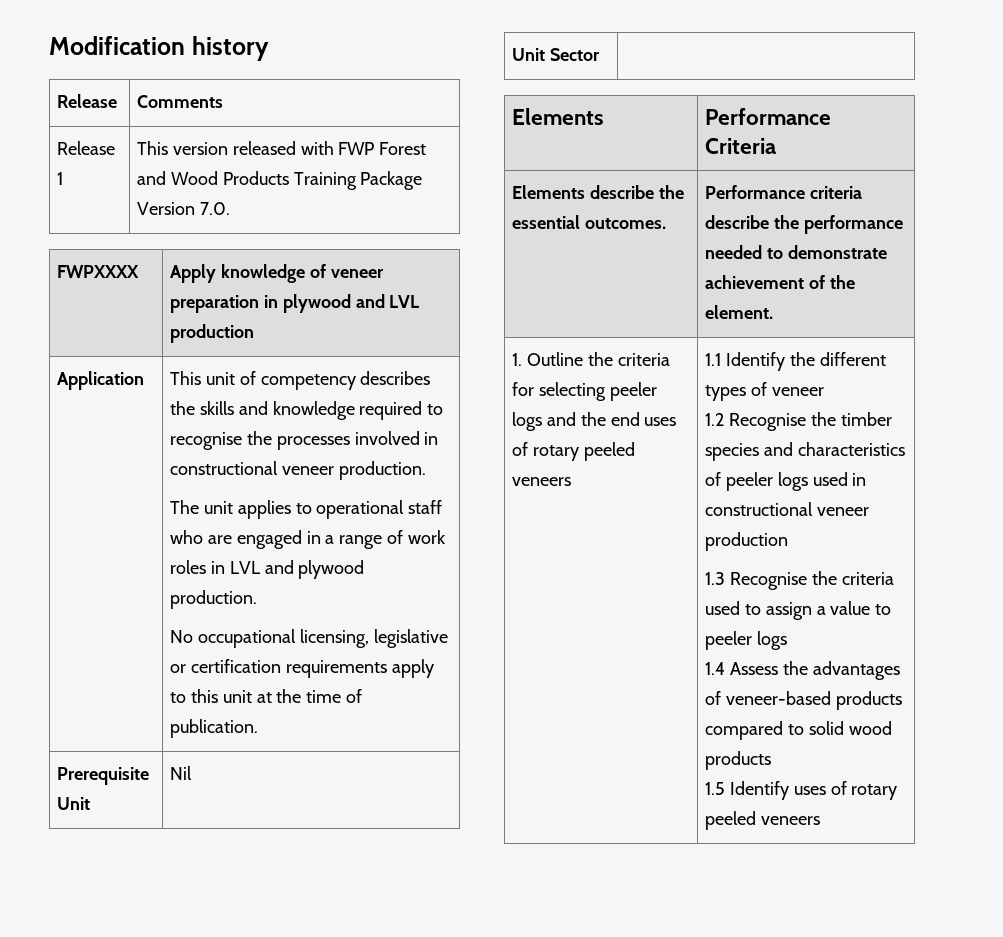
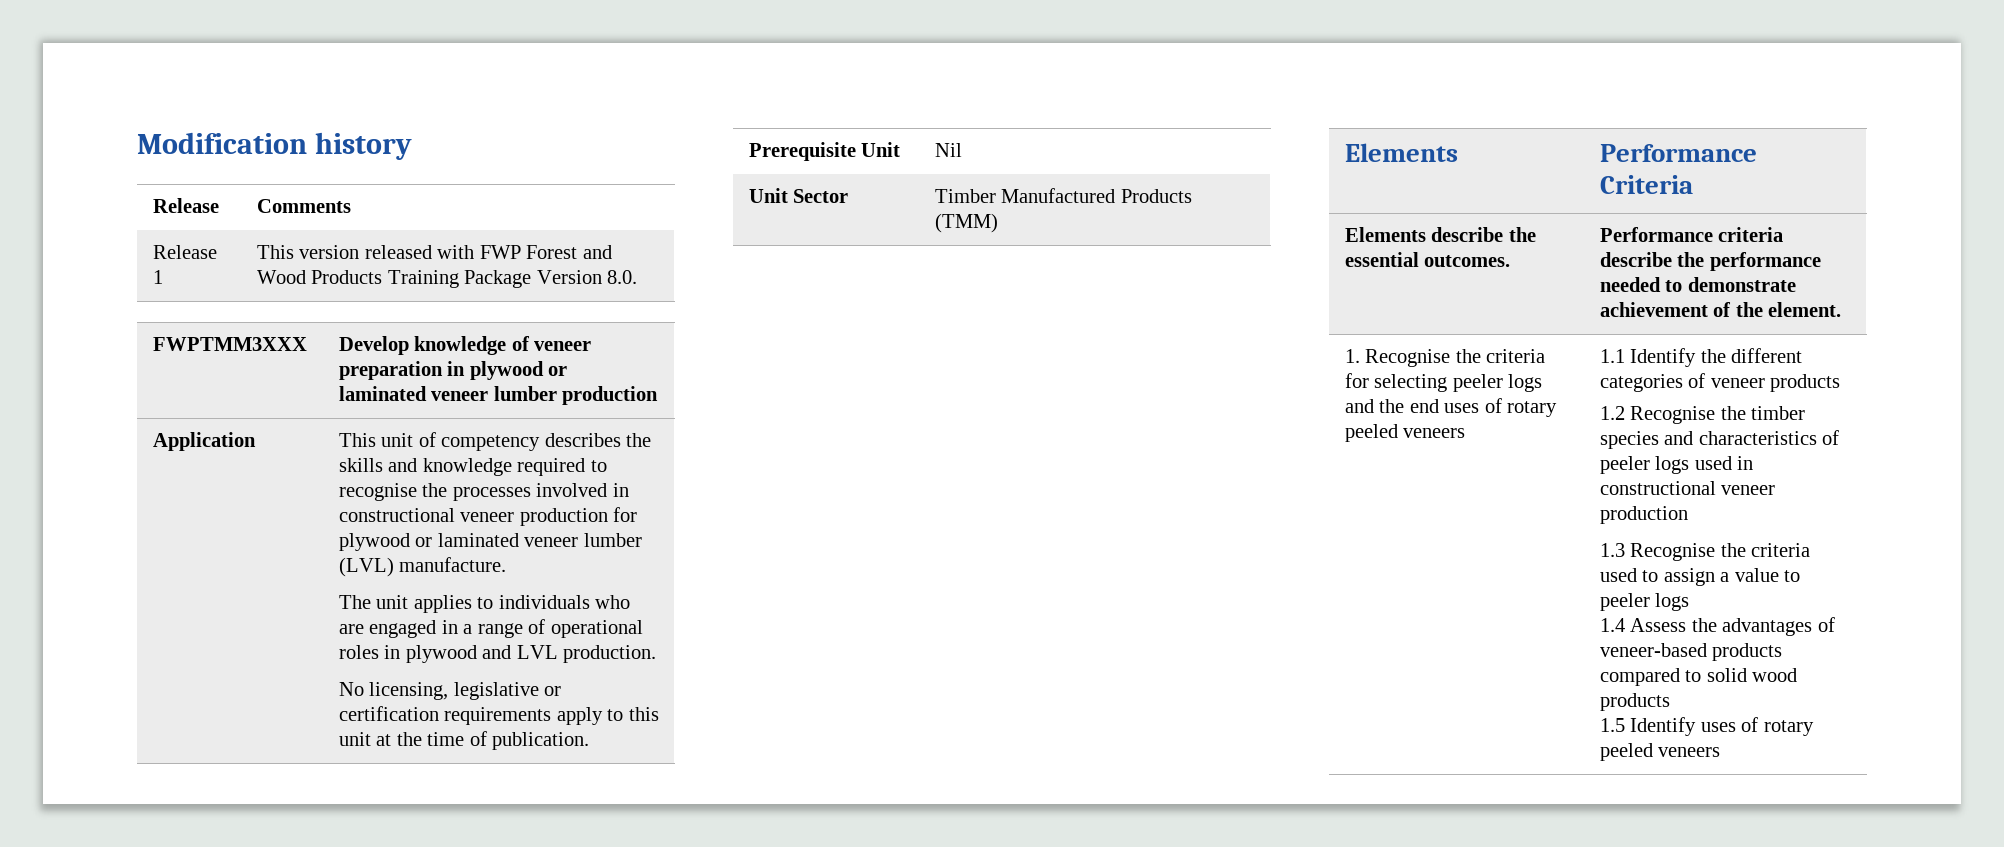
- Release 1 | This version released with FWP Forest and Wood Products Training Package Version 7.0.
- FWPXXXX | Apply knowledge of veneer preparation in plywood and LVL production
+ Release 1 | This version released with FWP Forest and Wood Products Training Package Version 8.0.
+ FWPTMM3XXX | Develop knowledge of veneer preparation in plywood or laminated veneer lumber production
- This unit of competency describes the skills and knowledge required to recognise the processes involved in constructional veneer production.
+ This unit of competency describes the skills and knowledge required to recognise the processes involved in constructional veneer production for plywood or laminated veneer lumber (LVL) manufacture.
- The unit applies to operational staff who are engaged in a range of work roles in LVL and plywood production.
+ The unit applies to individuals who are engaged in a range of operational roles in plywood and LVL production.
- No occupational licensing, legislative or certification requirements apply to this unit at the time of publication.
+ No licensing, legislative or certification requirements apply to this unit at the time of publication.
- Unit Sector |
+ Unit Sector | Timber Manufactured Products (TMM)
- 1. Outline the criteria for selecting peeler logs and the end uses of rotary peeled veneers
+ 1. Recognise the criteria for selecting peeler logs and the end uses of rotary peeled veneers
- 1.1 Identify the different types of veneer
+ 1.1 Identify the different categories of veneer products

